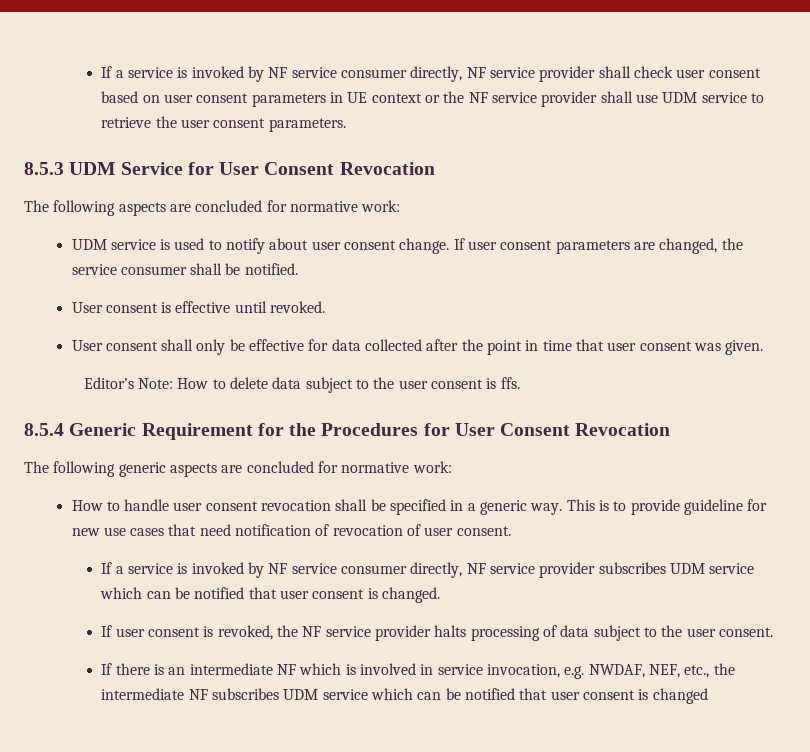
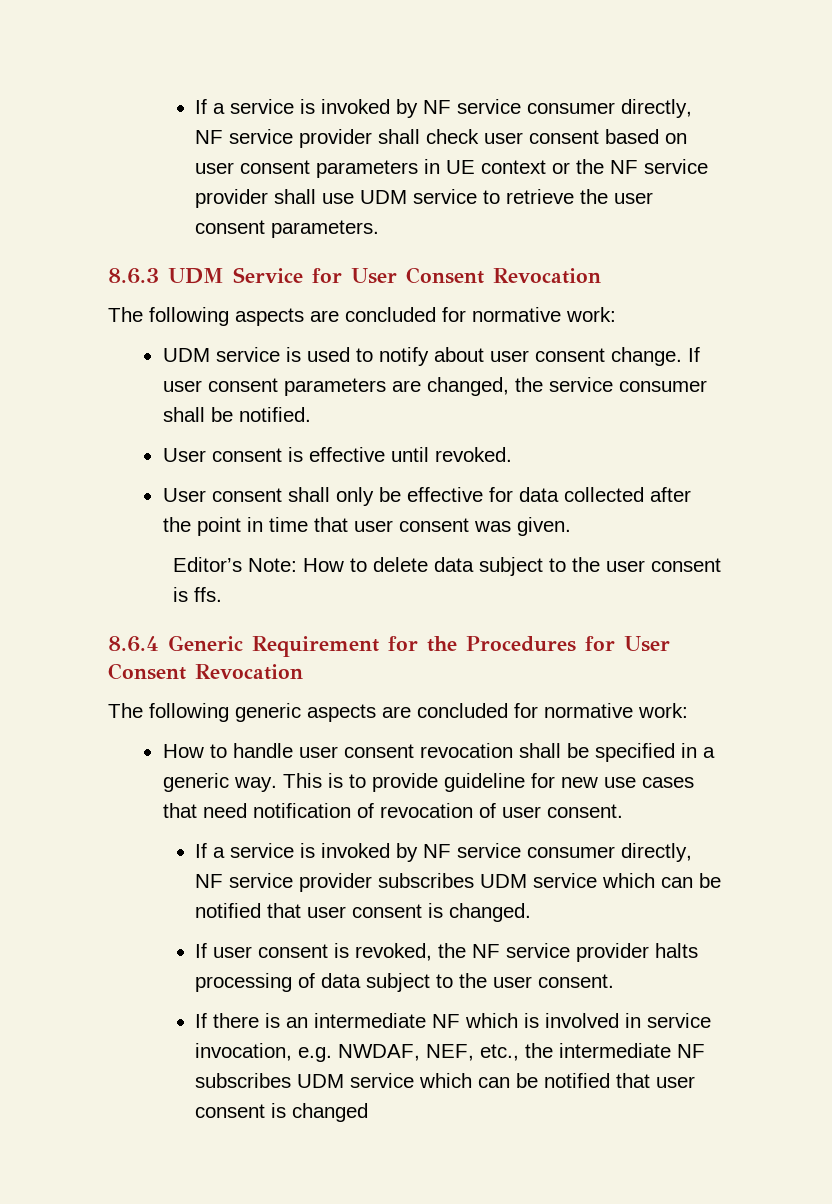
- 8.5.3 UDM Service for User Consent Revocation
+ 8.6.3 UDM Service for User Consent Revocation
- 8.5.4 Generic Requirement for the Procedures for User Consent Revocation
+ 8.6.4 Generic Requirement for the Procedures for User Consent Revocation

